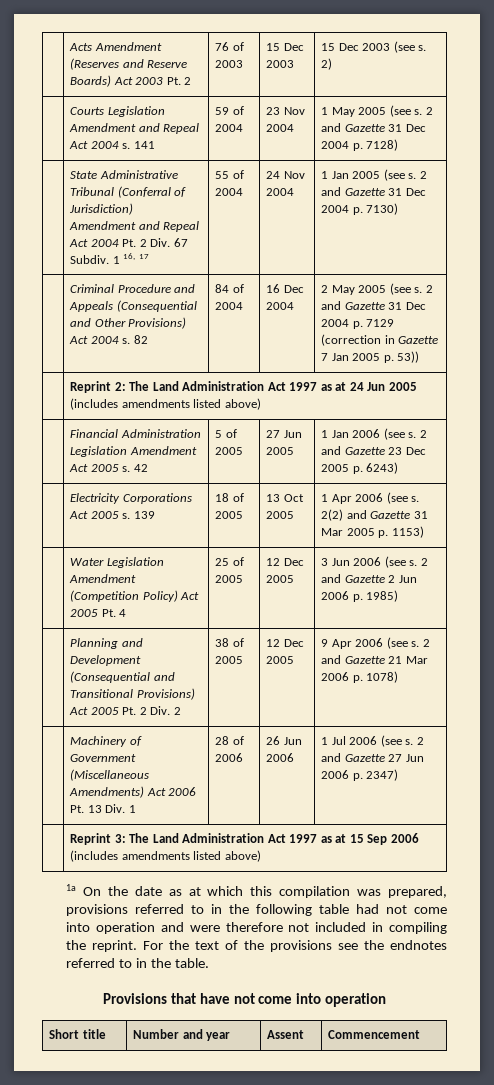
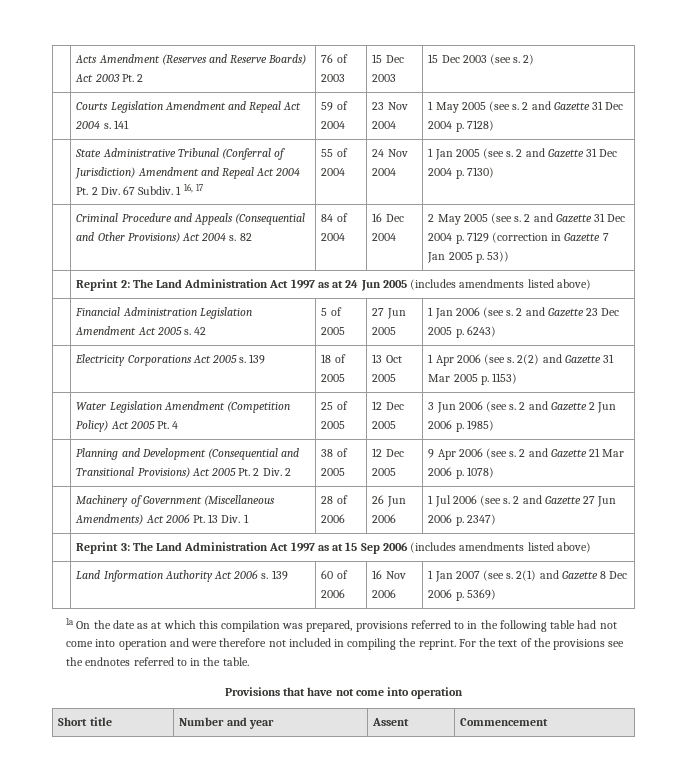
+ | Land Information Authority Act 2006 s. 139 | 60 of 2006 | 16 Nov 2006 | 1 Jan 2007 (see s. 2(1) and Gazette 8 Dec 2006 p. 5369)

